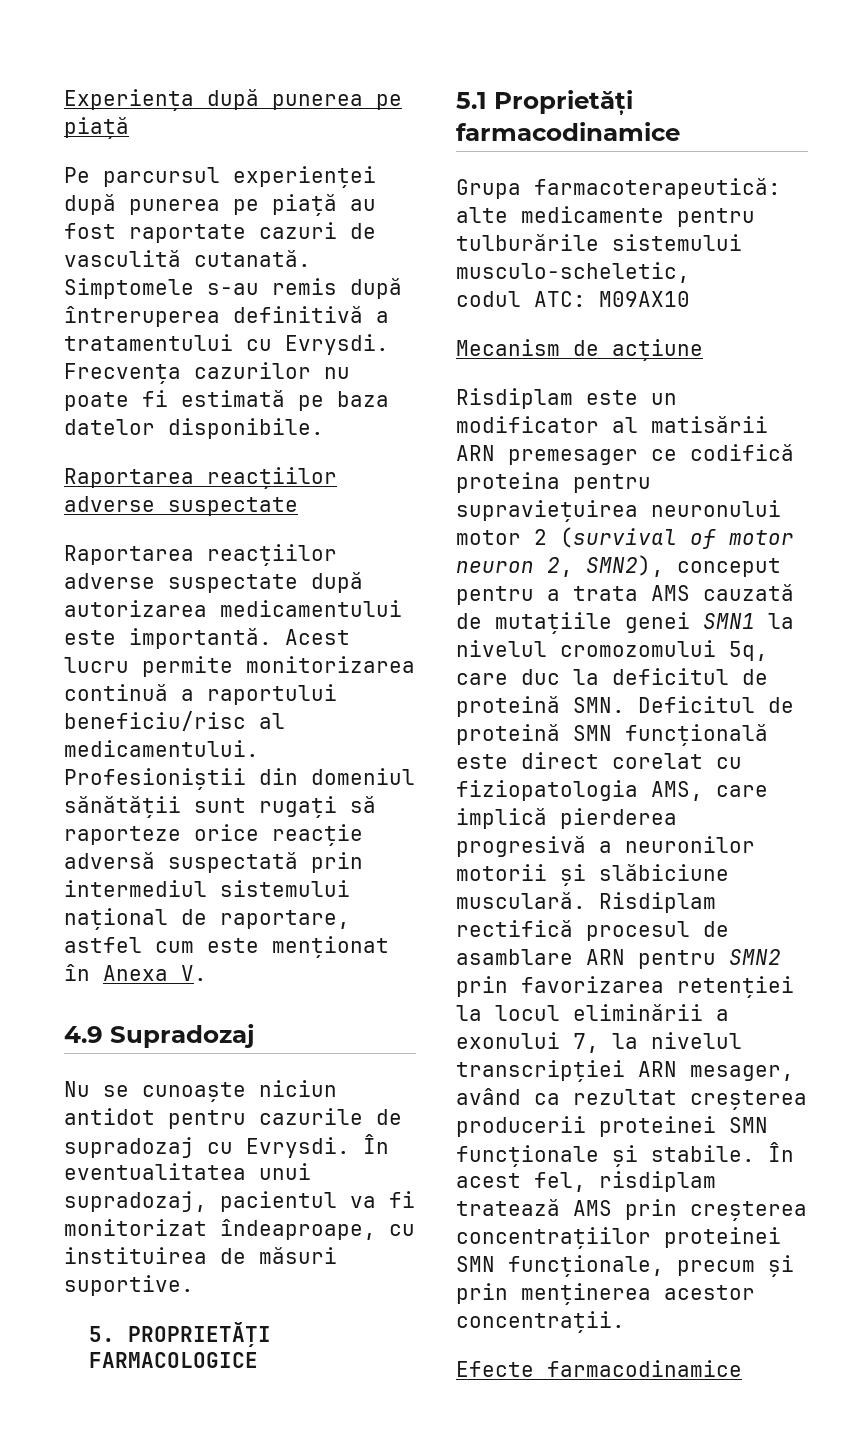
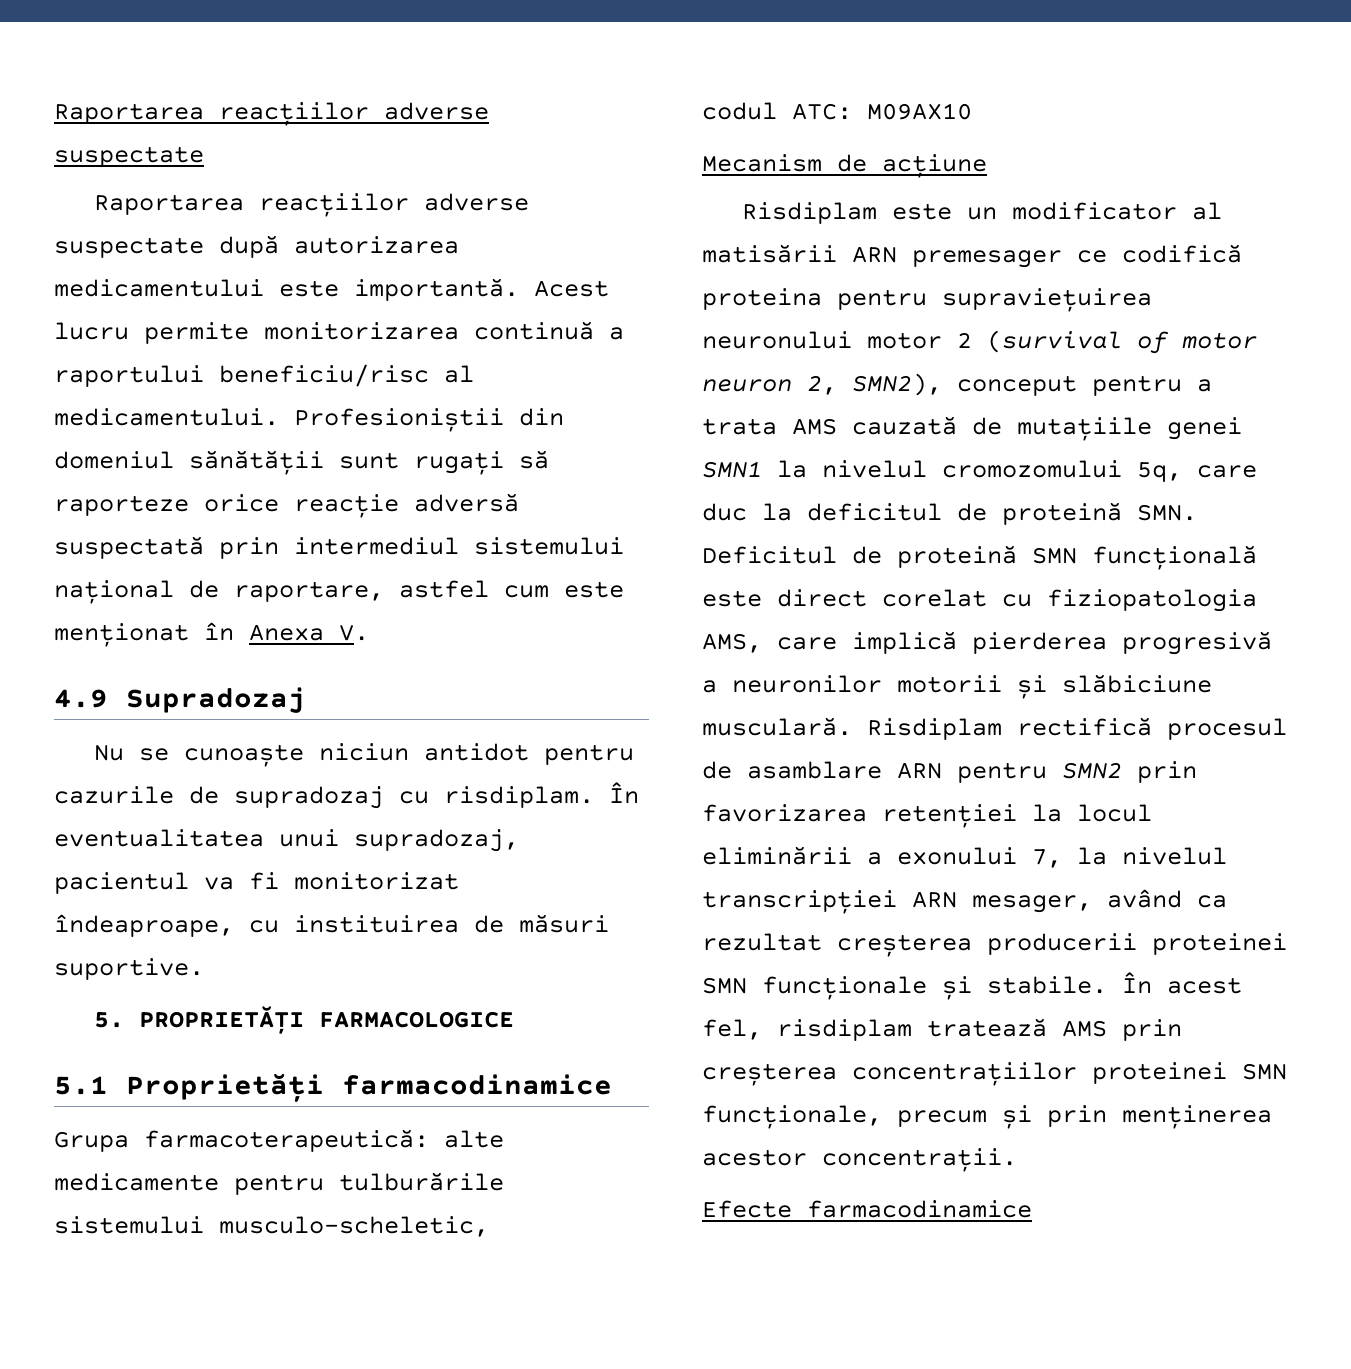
- Experiența după punerea pe piață
- Pe parcursul experienței după punerea pe piață au fost raportate cazuri de vasculită cutanată. Simptomele s-au remis după întreruperea definitivă a tratamentului cu Evrysdi. Frecvența cazurilor nu poate fi estimată pe baza datelor disponibile.
- Nu se cunoaște niciun antidot pentru cazurile de supradozaj cu Evrysdi.
+ Nu se cunoaște niciun antidot pentru cazurile de supradozaj cu risdiplam.

